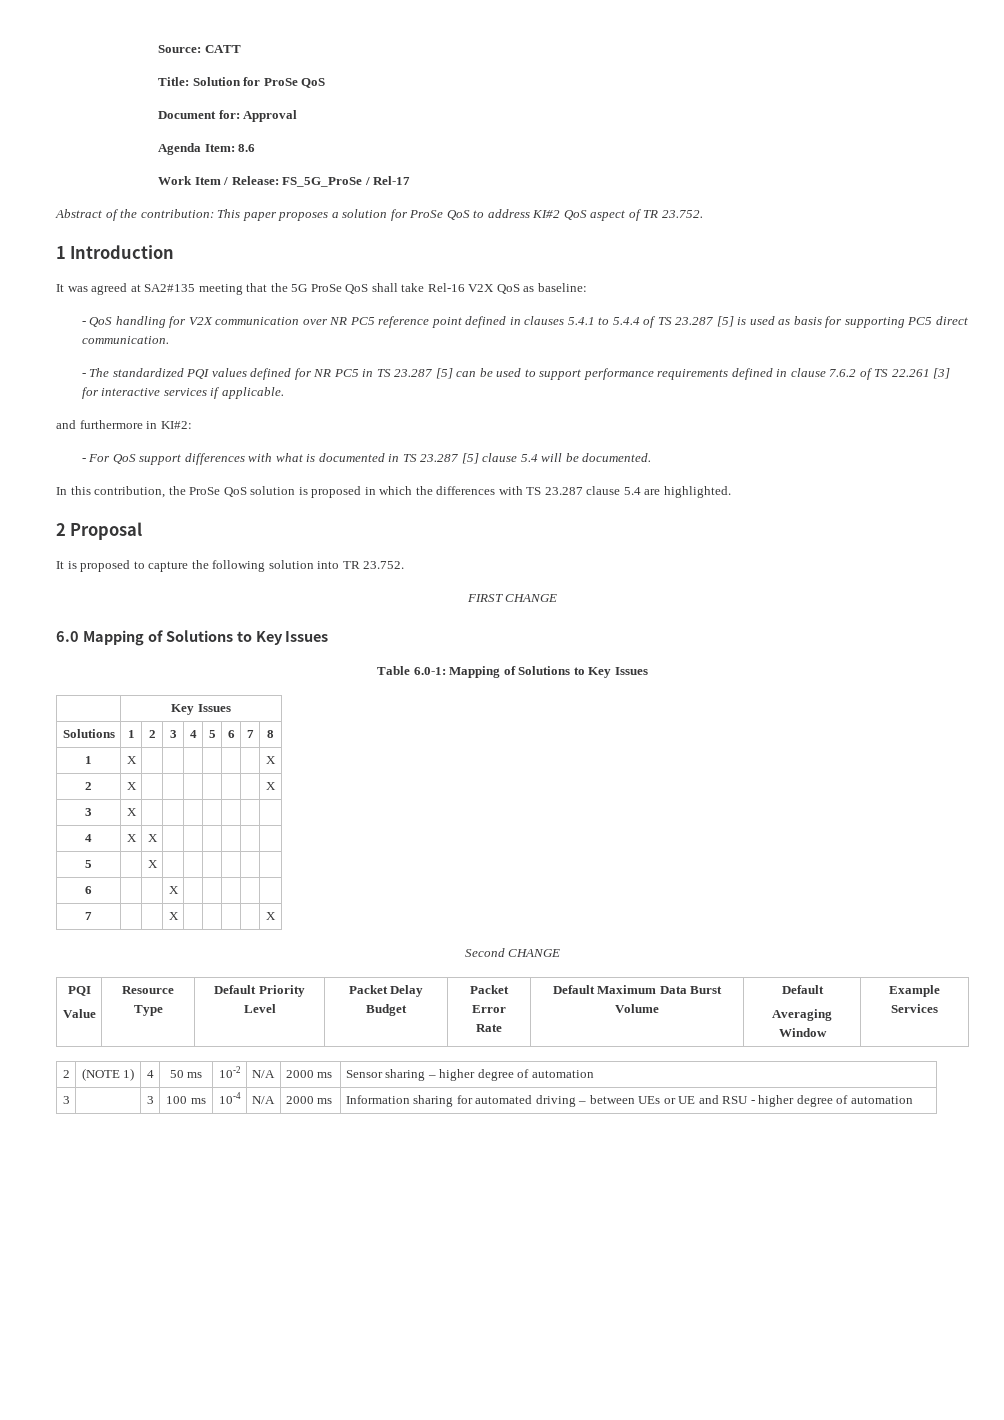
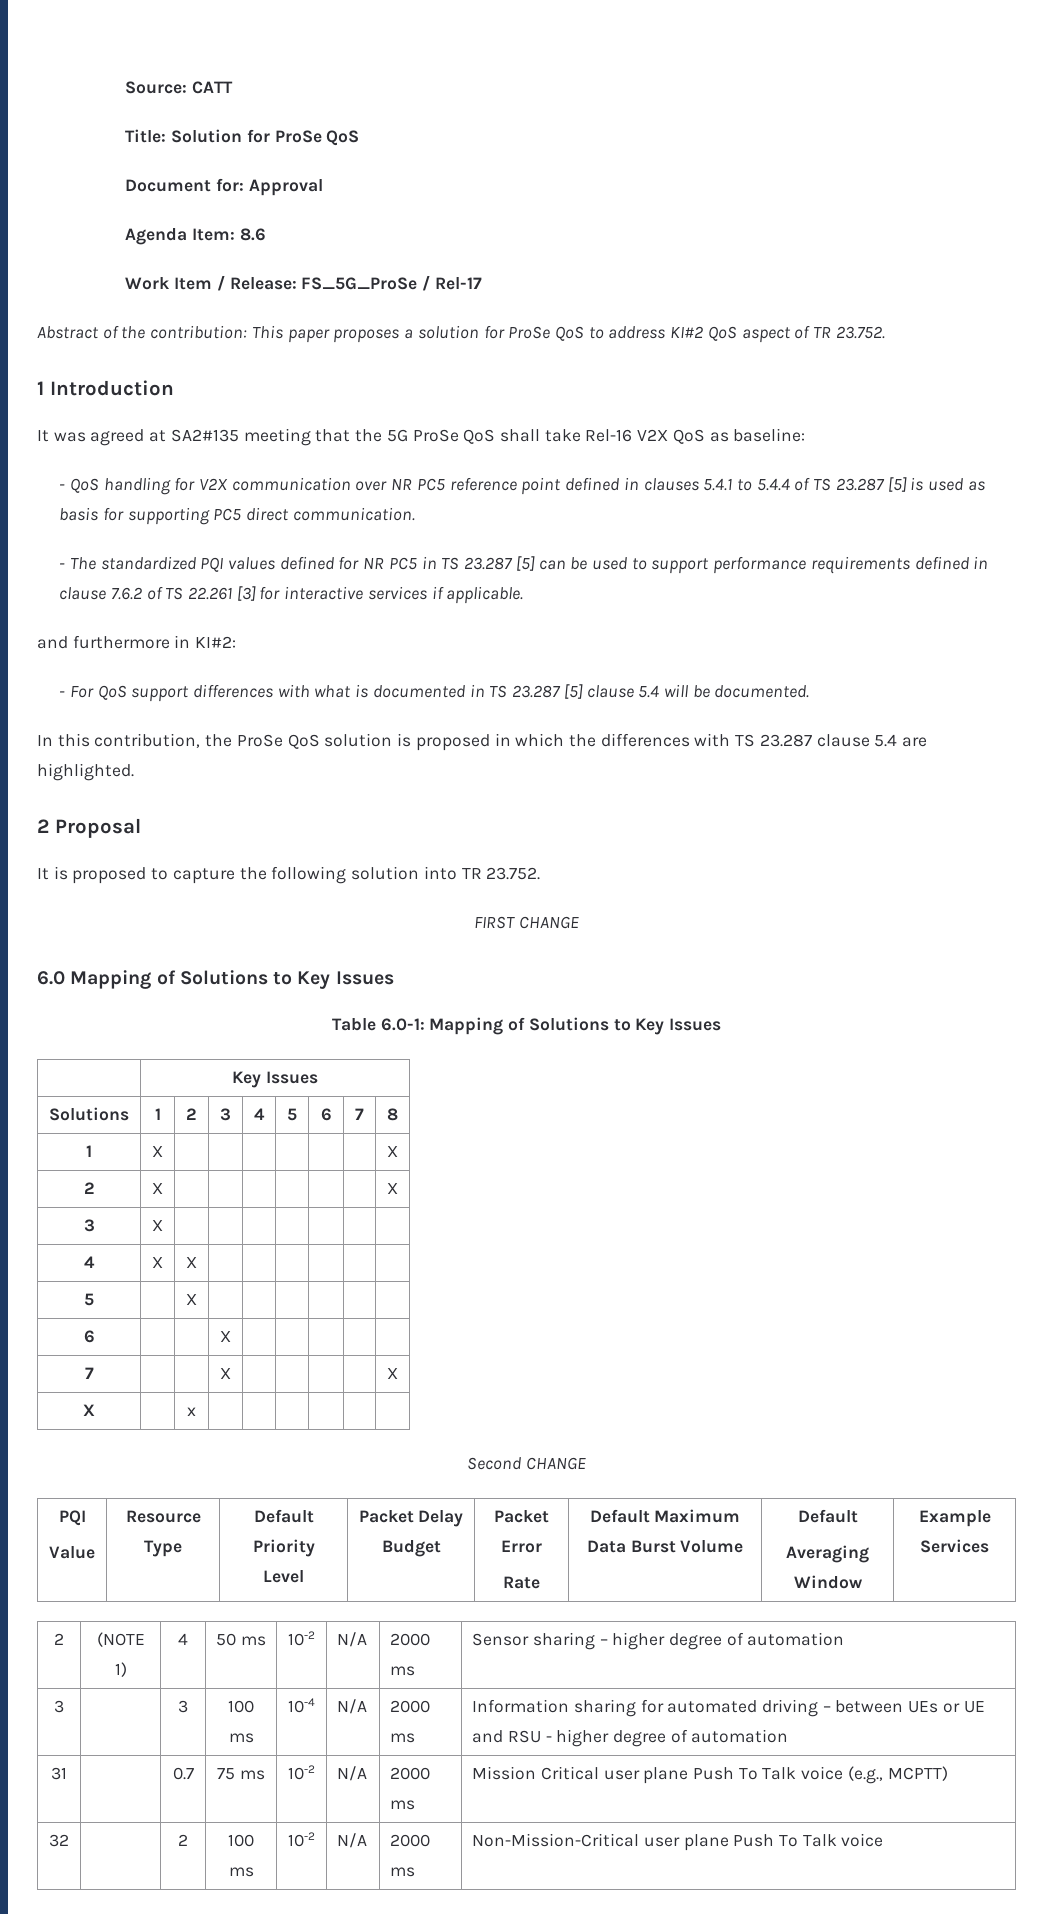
+ X | | x | | | | | |
+ 31 | | 0.7 | 75 ms | 10-2 | N/A | 2000 ms | Mission Critical user plane Push To Talk voice (e.g., MCPTT)
+ 32 | | 2 | 100 ms | 10-2 | N/A | 2000 ms | Non-Mission-Critical user plane Push To Talk voice

